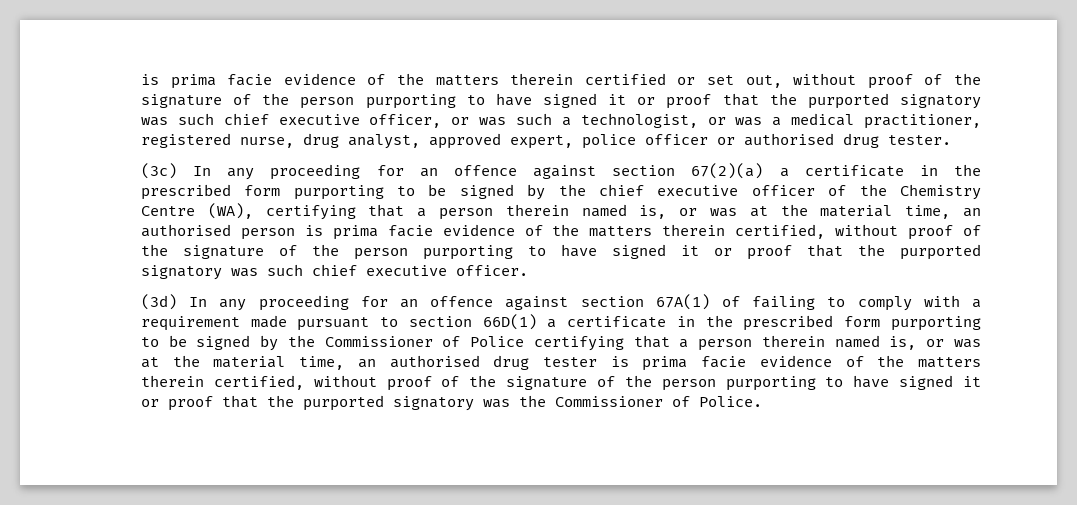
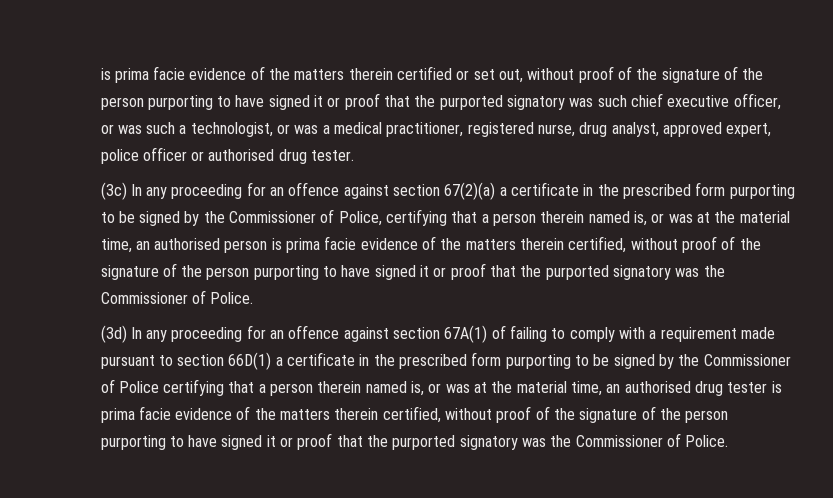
- (3c) In any proceeding for an offence against section 67(2)(a) a certificate in the prescribed form purporting to be signed by the chief executive officer of the Chemistry Centre (WA), certifying that a person therein named is, or was at the material time, an authorised person is prima facie evidence of the matters therein certified, without proof of the signature of the person purporting to have signed it or proof that the purported signatory was such chief executive officer.
+ (3c) In any proceeding for an offence against section 67(2)(a) a certificate in the prescribed form purporting to be signed by the Commissioner of Police, certifying that a person therein named is, or was at the material time, an authorised person is prima facie evidence of the matters therein certified, without proof of the signature of the person purporting to have signed it or proof that the purported signatory was the Commissioner of Police.

